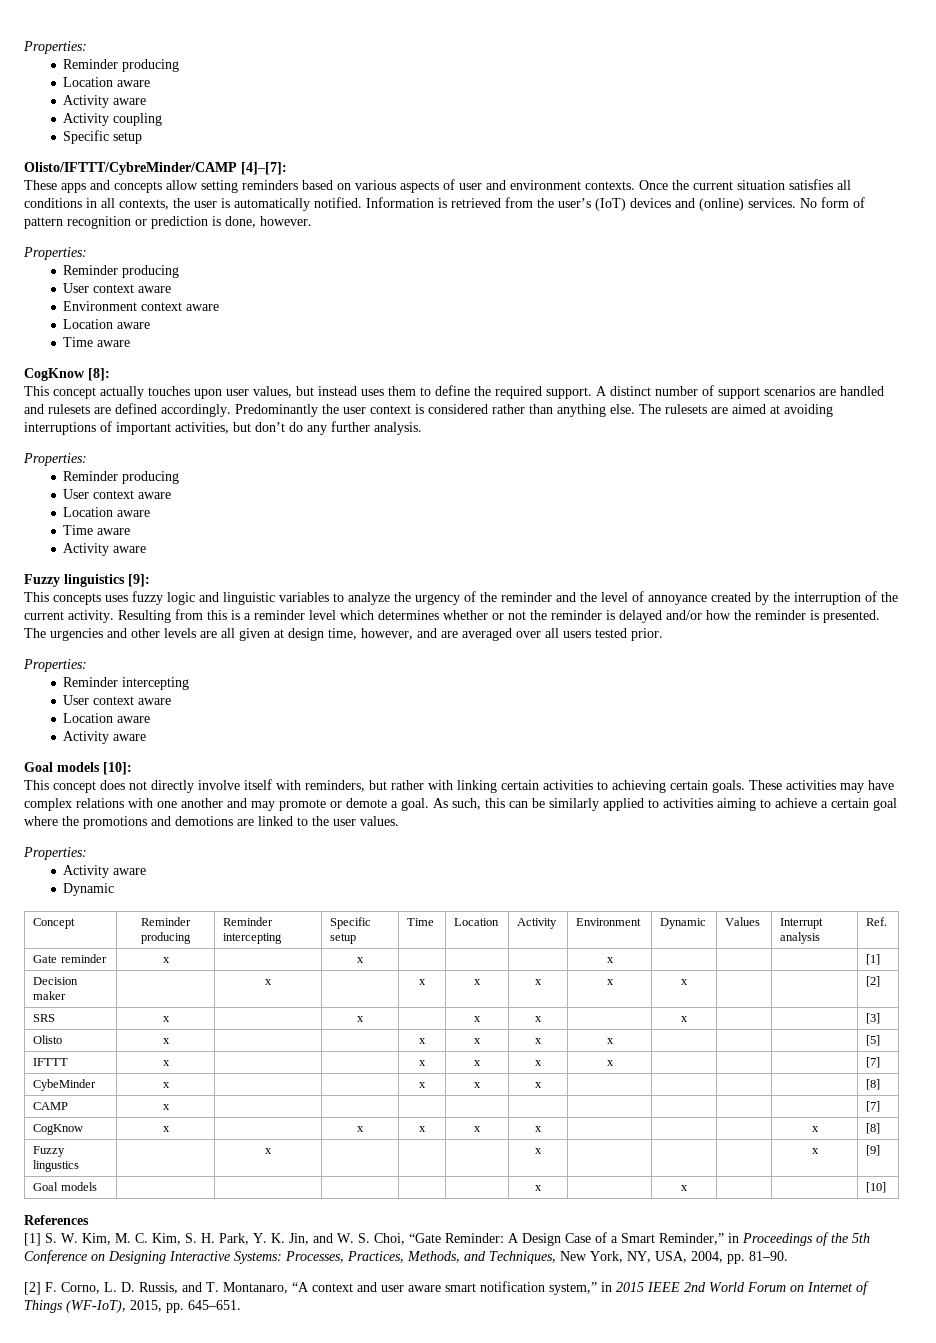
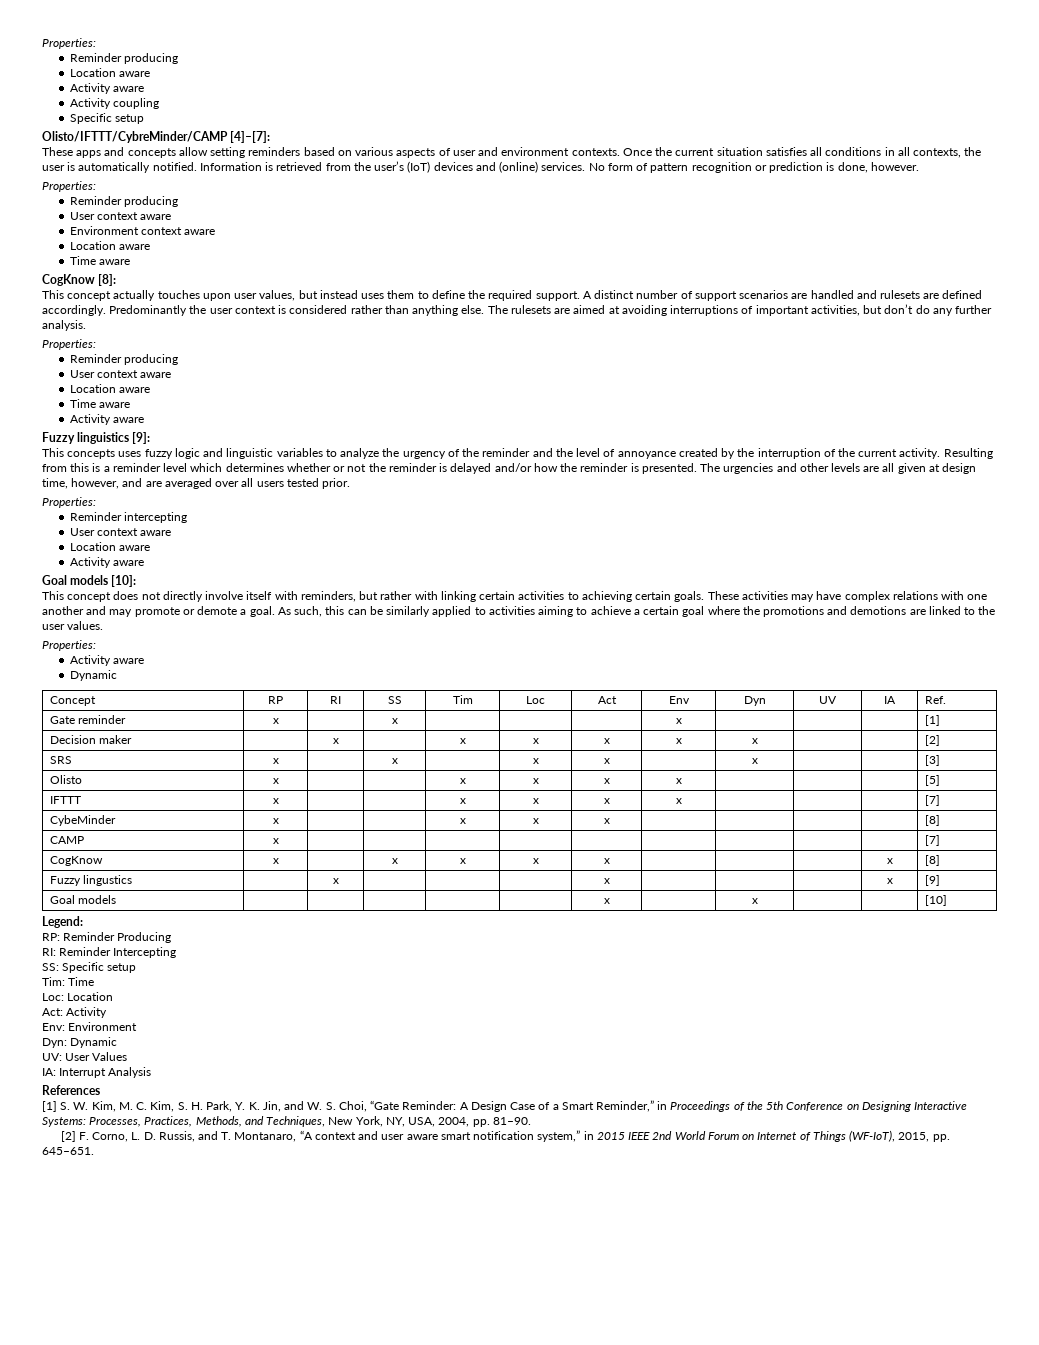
- Concept | Reminder producing | Reminder intercepting | Specific setup | Time | Location | Activity | Environment | Dynamic | Values | Interrupt analysis | Ref.
+ Concept | RP | RI | SS | Tim | Loc | Act | Env | Dyn | UV | IA | Ref.
+ Legend:
+ RP: Reminder Producing
+ RI: Reminder Intercepting
+ SS: Specific setup
+ Tim: Time
+ Loc: Location
+ Act: Activity
+ Env: Environment
+ Dyn: Dynamic
+ UV: User Values
+ IA: Interrupt Analysis

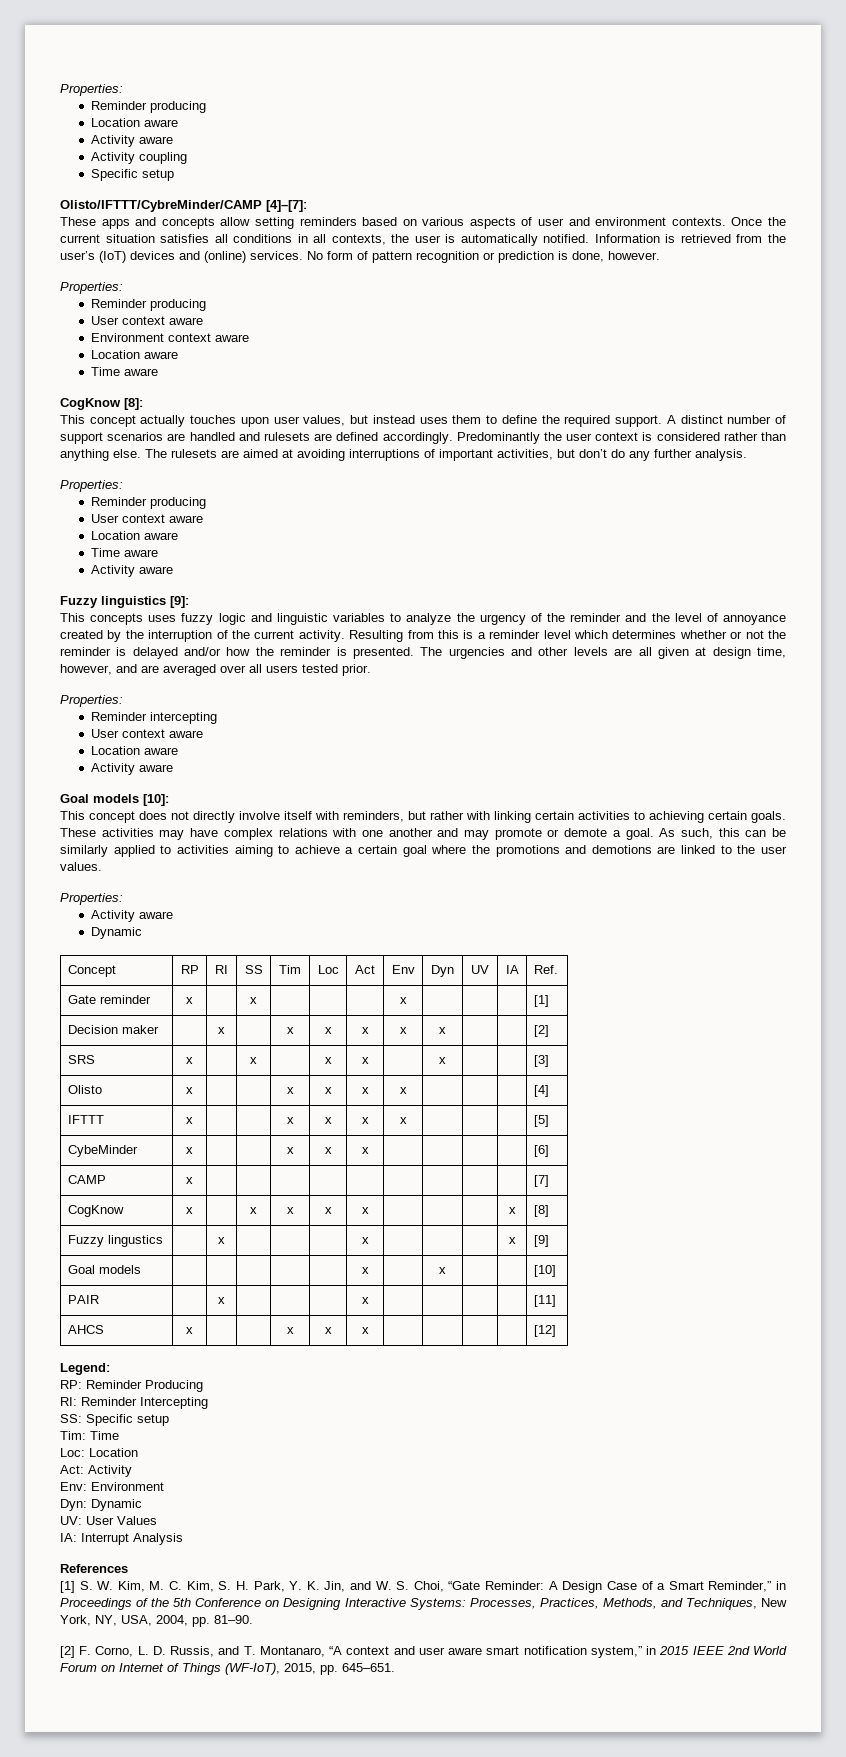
- Olisto | x | | | x | x | x | x | | | | [5]
+ Olisto | x | | | x | x | x | x | | | | [4]
- IFTTT | x | | | x | x | x | x | | | | [7]
+ IFTTT | x | | | x | x | x | x | | | | [5]
- CybeMinder | x | | | x | x | x | | | | | [8]
+ CybeMinder | x | | | x | x | x | | | | | [6]
+ PAIR | | x | | | | x | | | | | [11]
+ AHCS | x | | | x | x | x | | | | | [12]

